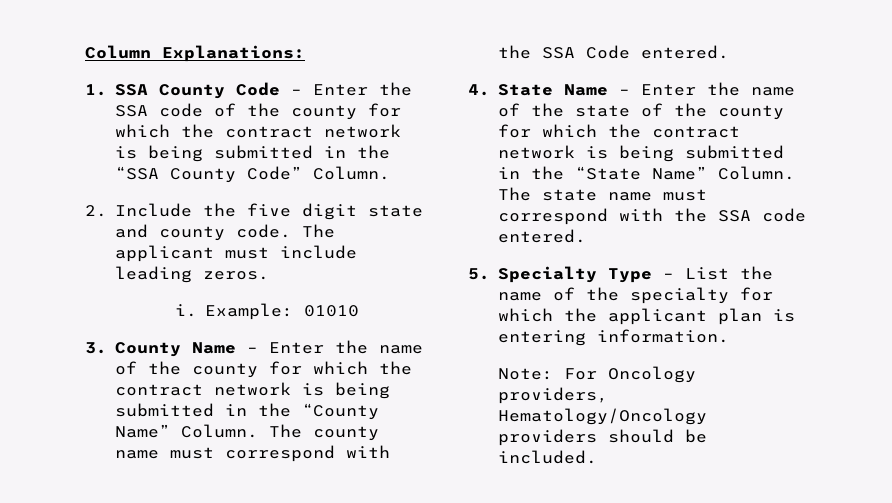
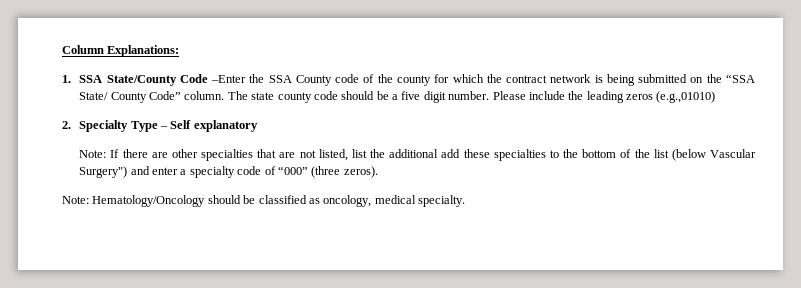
- 1. SSA County Code – Enter the SSA code of the county for which the contract network is being submitted in the “SSA County Code” Column.
- 2. Include the five digit state and county code. The applicant must include leading zeros.
- i. Example: 01010
- 3. County Name – Enter the name of the county for which the contract network is being submitted in the “County Name” Column. The county name must correspond with the SSA Code entered.
- 4. State Name – Enter the name of the state of the county for which the contract network is being submitted in the “State Name” Column. The state name must correspond with the SSA code entered.
- 5. Specialty Type – List the name of the specialty for which the applicant plan is entering information.
- Note: For Oncology providers, Hematology/Oncology providers should be included.
+ 1. SSA State/County Code –Enter the SSA County code of the county for which the contract network is being submitted on the “SSA State/ County Code” column. The state county code should be a five digit number. Please include the leading zeros (e.g.,01010)
+ 2. Specialty Type – Self explanatory
+ Note: If there are other specialties that are not listed, list the additional add these specialties to the bottom of the list (below Vascular Surgery") and enter a specialty code of “000” (three zeros).
+ Note: Hematology/Oncology should be classified as oncology, medical specialty.

